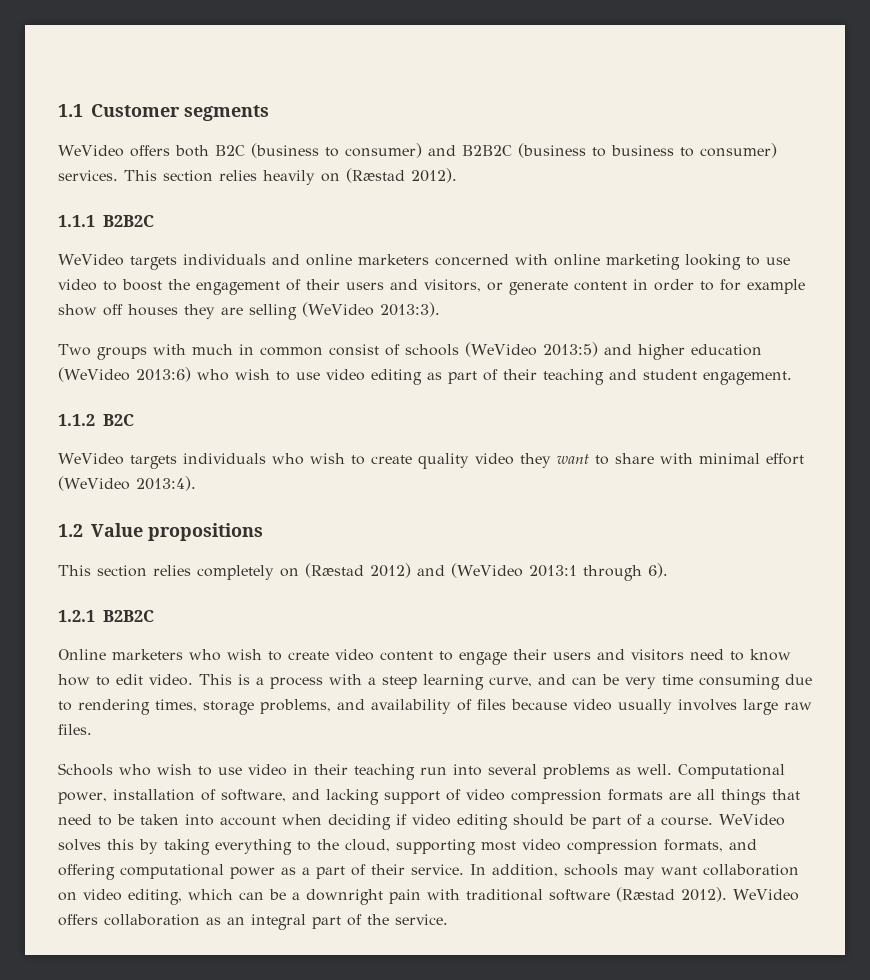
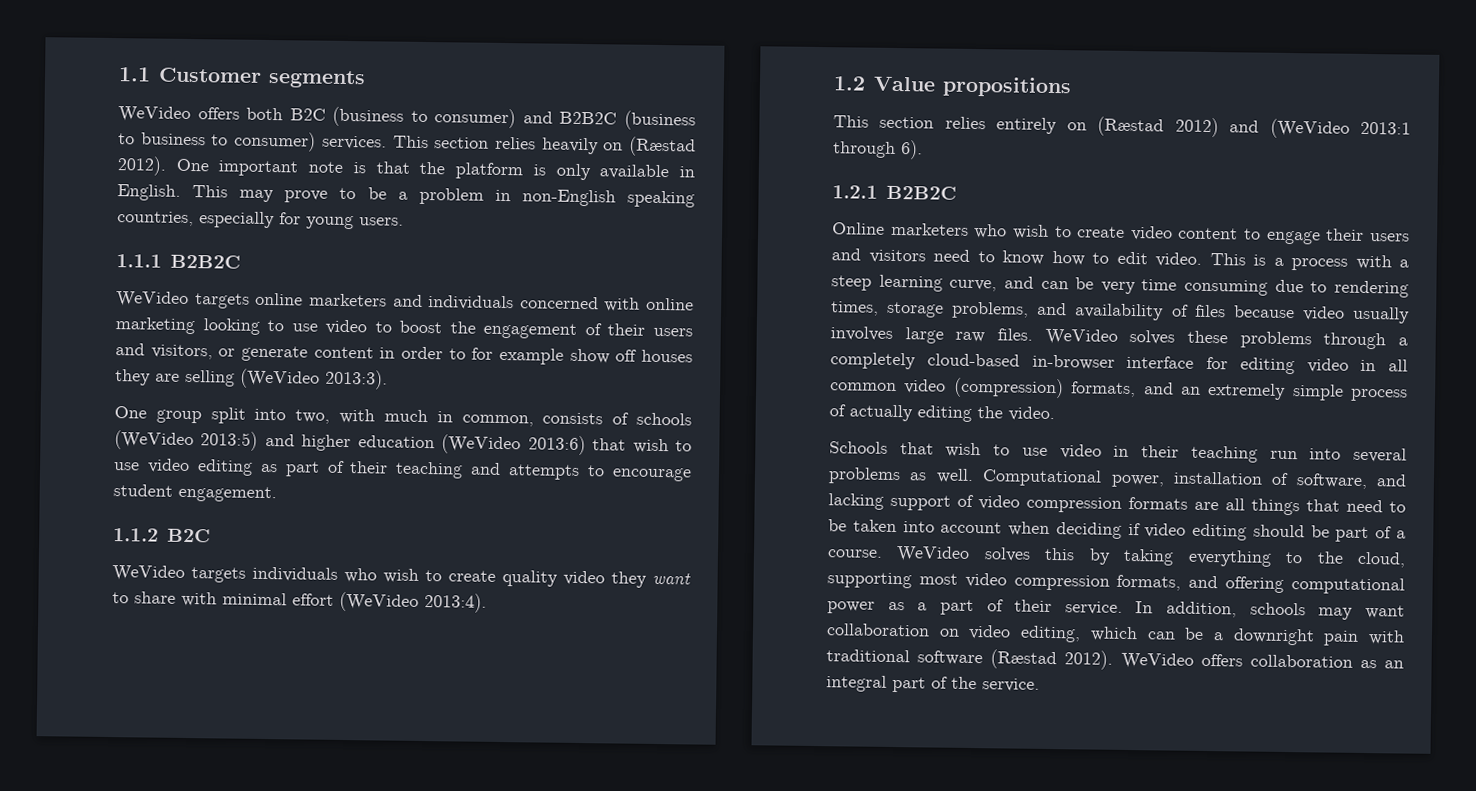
+ One important note is that the platform is only available in English. This may prove to be a problem in non-English speaking countries, especially for young users.
- WeVideo targets individuals and online marketers concerned with online marketing looking to use video to boost the engagement of their users and visitors, or generate content in order to for example show off houses they are selling (WeVideo 2013:3).
+ WeVideo targets online marketers and individuals concerned with online marketing looking to use video to boost the engagement of their users and visitors, or generate content in order to for example show off houses they are selling (WeVideo 2013:3).
- Two groups with much in common consist of schools (WeVideo 2013:5) and higher education (WeVideo 2013:6) who wish to use video editing as part of their teaching and student engagement.
+ One group split into two, with much in common, consists of schools (WeVideo 2013:5) and higher education (WeVideo 2013:6) that wish to use video editing as part of their teaching and attempts to encourage student engagement.
- This section relies completely on (Ræstad 2012) and (WeVideo 2013:1 through 6).
+ This section relies entirely on (Ræstad 2012) and (WeVideo 2013:1 through 6).
+ WeVideo solves these problems through a completely cloud-based in-browser interface for editing video in all common video (compression) formats, and an extremely simple process of actually editing the video.
- Schools who wish to use video in their teaching run into several problems as well.
+ Schools that wish to use video in their teaching run into several problems as well.

